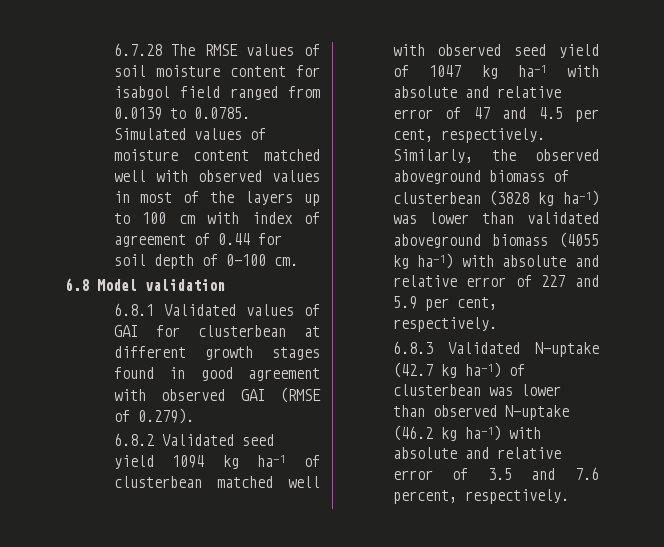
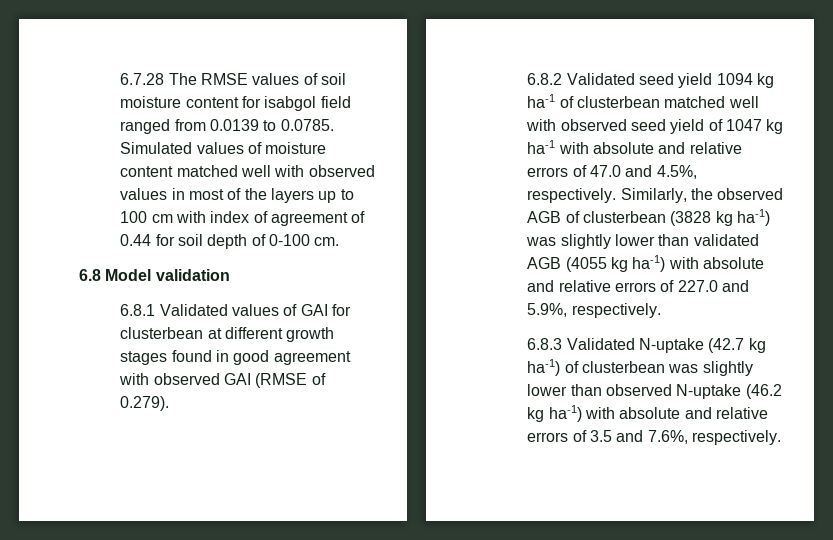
- 6.8.2 Validated seed yield 1094 kg ha-1 of clusterbean matched well with observed seed yield of 1047 kg ha-1 with absolute and relative error of 47 and 4.5 per cent, respectively.
+ 6.8.2 Validated seed yield 1094 kg ha-1 of clusterbean matched well with observed seed yield of 1047 kg ha-1 with absolute and relative errors of 47.0 and 4.5%, respectively.
- Similarly, the observed aboveground biomass of clusterbean (3828 kg ha-1) was lower than validated aboveground biomass (4055 kg ha-1) with absolute and relative error of 227 and 5.9 per cent, respectively.
+ Similarly, the observed AGB of clusterbean (3828 kg ha-1) was slightly lower than validated AGB (4055 kg ha-1) with absolute and relative errors of 227.0 and 5.9%, respectively.
- 6.8.3 Validated N-uptake (42.7 kg ha-1) of clusterbean was lower than observed N-uptake (46.2 kg ha-1) with absolute and relative error of 3.5 and 7.6 percent, respectively.
+ 6.8.3 Validated N-uptake (42.7 kg ha-1) of clusterbean was slightly lower than observed N-uptake (46.2 kg ha-1) with absolute and relative errors of 3.5 and 7.6%, respectively.

